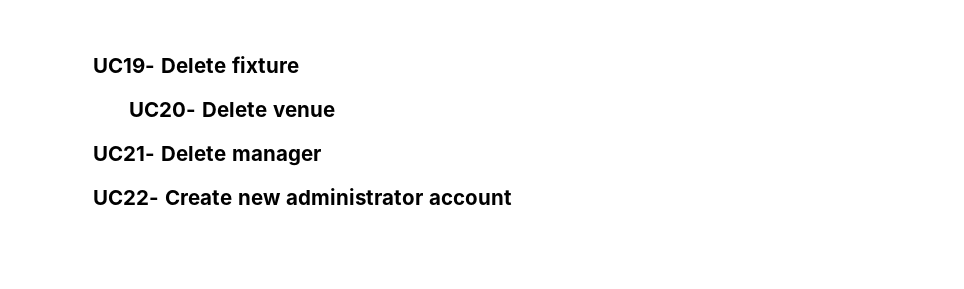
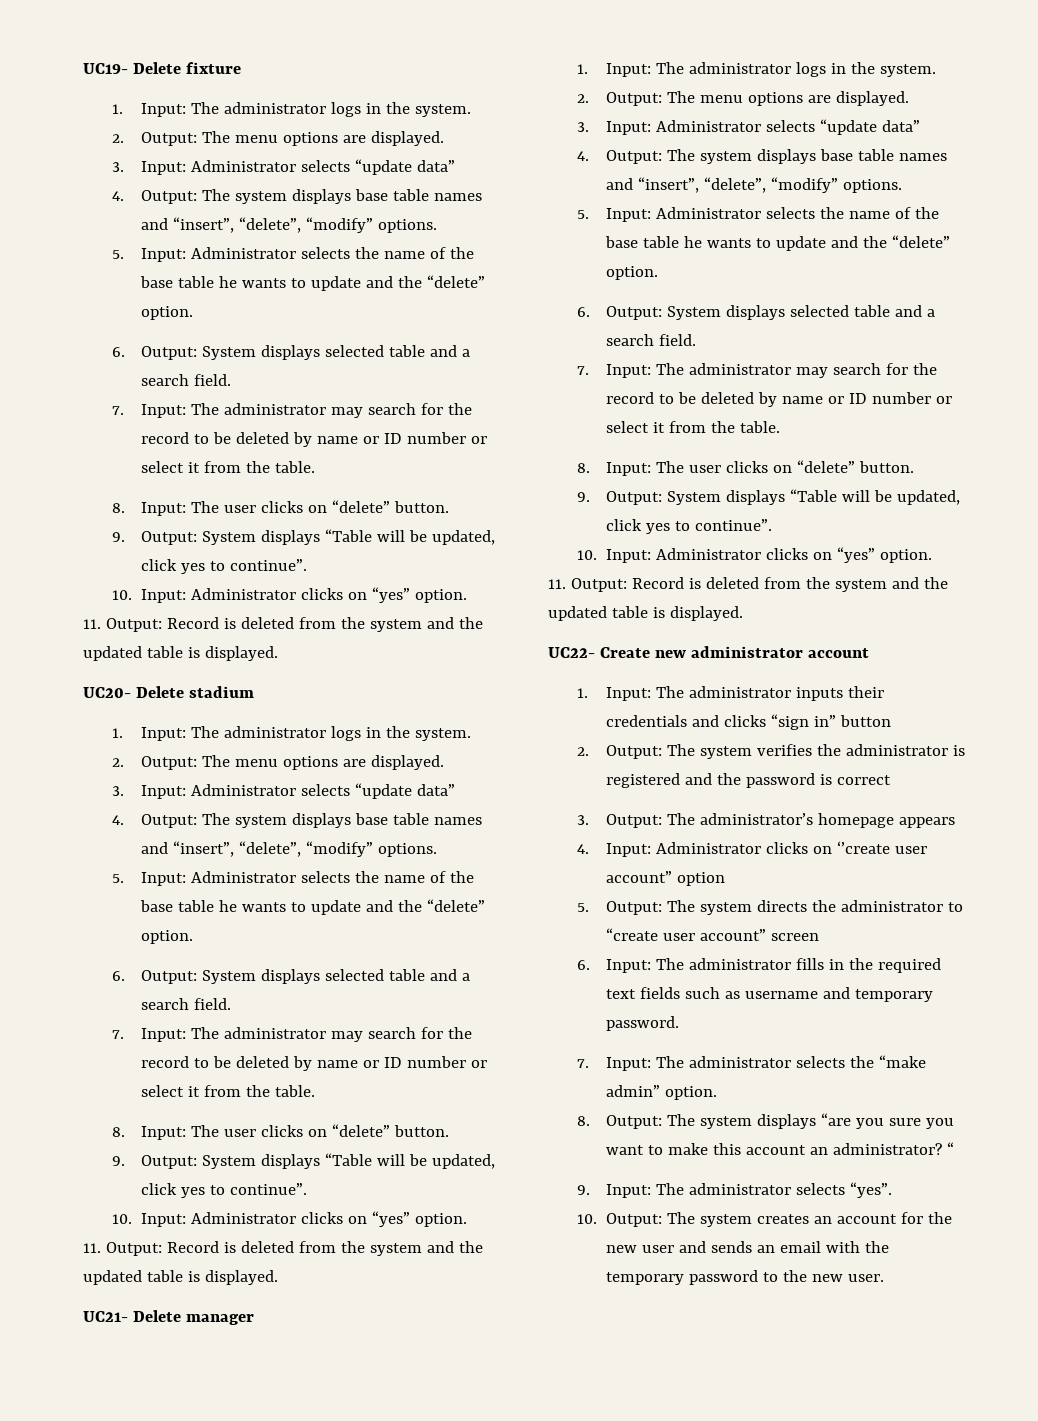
  UC19- Delete fixture
- UC20- Delete venue
+ 1. Input: The administrator logs in the system.
+ 2. Output: The menu options are displayed.
+ 3. Input: Administrator selects “update data”
+ 4. Output: The system displays base table names and “insert”, “delete”, “modify” options.
+ 5. Input: Administrator selects the name of the base table he wants to update and the “delete” option.
+ 6. Output: System displays selected table and a search field.
+ 7. Input: The administrator may search for the record to be deleted by name or ID number or select it from the table.
+ 8. Input: The user clicks on “delete” button.
+ 9. Output: System displays “Table will be updated, click yes to continue”.
+ 10. Input: Administrator clicks on “yes” option.
+ 11. Output: Record is deleted from the system and the updated table is displayed.
+ UC20- Delete stadium
+ 1. Input: The administrator logs in the system.
+ 2. Output: The menu options are displayed.
+ 3. Input: Administrator selects “update data”
+ 4. Output: The system displays base table names and “insert”, “delete”, “modify” options.
+ 5. Input: Administrator selects the name of the base table he wants to update and the “delete” option.
+ 6. Output: System displays selected table and a search field.
+ 7. Input: The administrator may search for the record to be deleted by name or ID number or select it from the table.
+ 8. Input: The user clicks on “delete” button.
+ 9. Output: System displays “Table will be updated, click yes to continue”.
+ 10. Input: Administrator clicks on “yes” option.
+ 11. Output: Record is deleted from the system and the updated table is displayed.
  UC21- Delete manager
+ 1. Input: The administrator logs in the system.
+ 2. Output: The menu options are displayed.
+ 3. Input: Administrator selects “update data”
+ 4. Output: The system displays base table names and “insert”, “delete”, “modify” options.
+ 5. Input: Administrator selects the name of the base table he wants to update and the “delete” option.
+ 6. Output: System displays selected table and a search field.
+ 7. Input: The administrator may search for the record to be deleted by name or ID number or select it from the table.
+ 8. Input: The user clicks on “delete” button.
+ 9. Output: System displays “Table will be updated, click yes to continue”.
+ 10. Input: Administrator clicks on “yes” option.
+ 11. Output: Record is deleted from the system and the updated table is displayed.
+ 1. Input: The administrator inputs their credentials and clicks “sign in” button
+ 2. Output: The system verifies the administrator is registered and the password is correct
+ 3. Output: The administrator’s homepage appears
+ 4. Input: Administrator clicks on ‘’create user account” option
+ 5. Output: The system directs the administrator to “create user account” screen
+ 6. Input: The administrator fills in the required text fields such as username and temporary password.
+ 7. Input: The administrator selects the “make admin” option.
+ 8. Output: The system displays “are you sure you want to make this account an administrator? “
+ 9. Input: The administrator selects “yes”.
+ 10. Output: The system creates an account for the new user and sends an email with the temporary password to the new user.

